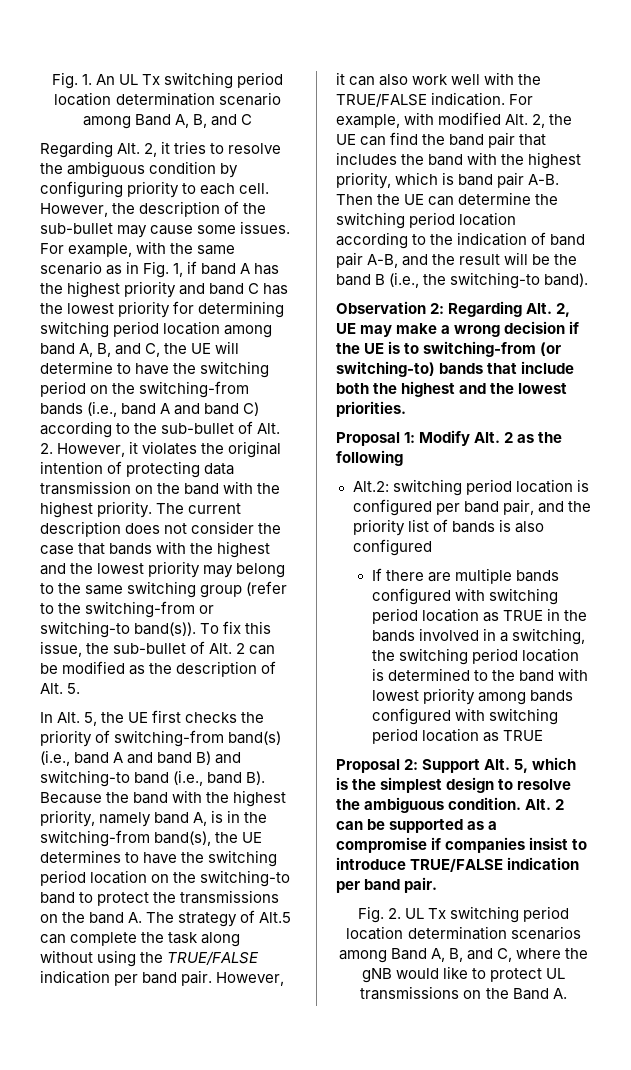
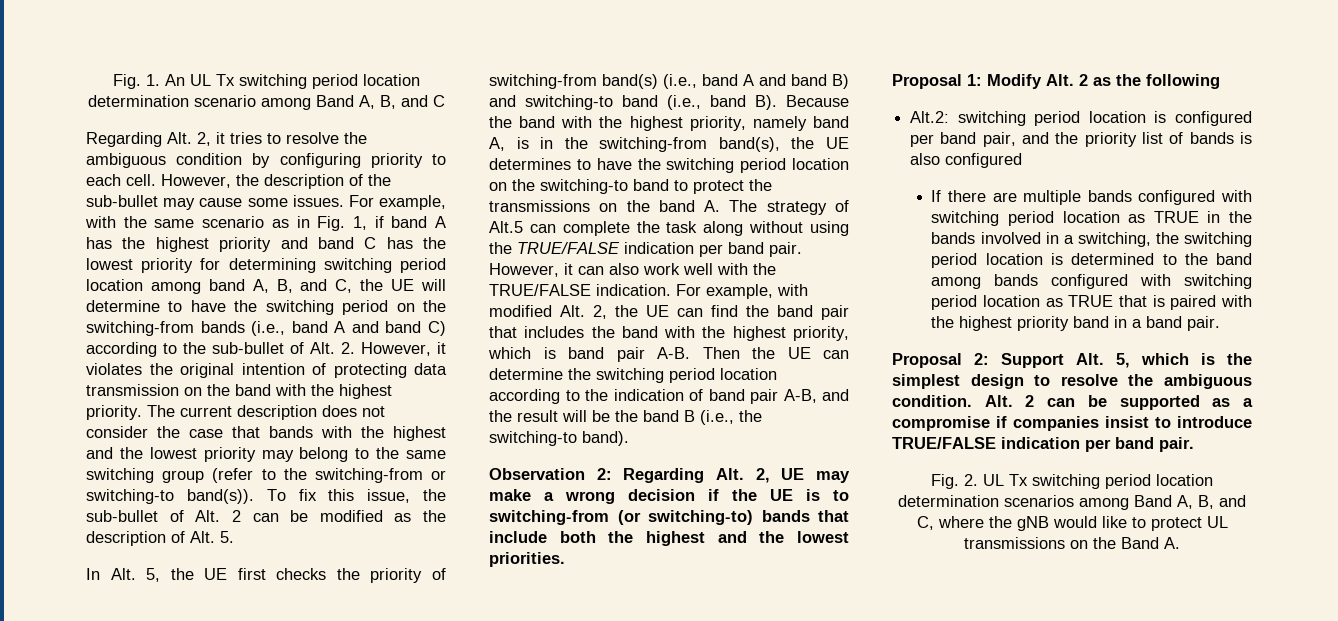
- If there are multiple bands configured with switching period location as TRUE in the bands involved in a switching, the switching period location is determined to the band with lowest priority among bands configured with switching period location as TRUE
+ If there are multiple bands configured with switching period location as TRUE in the bands involved in a switching, the switching period location is determined to the band among bands configured with switching period location as TRUE that is paired with the highest priority band in a band pair.

